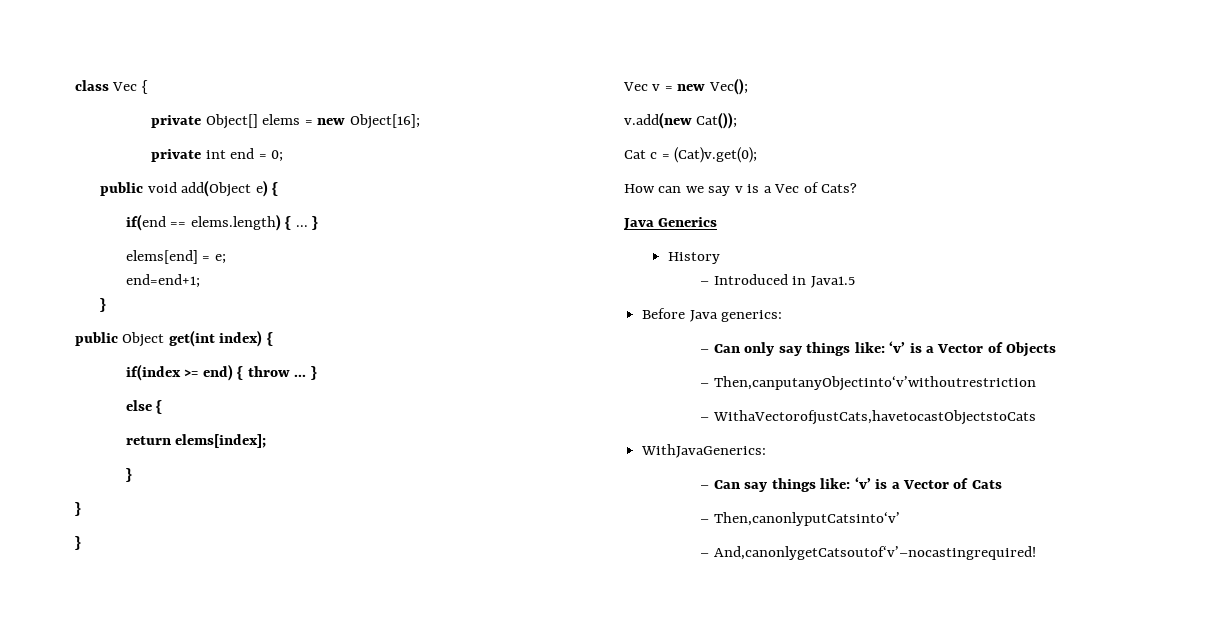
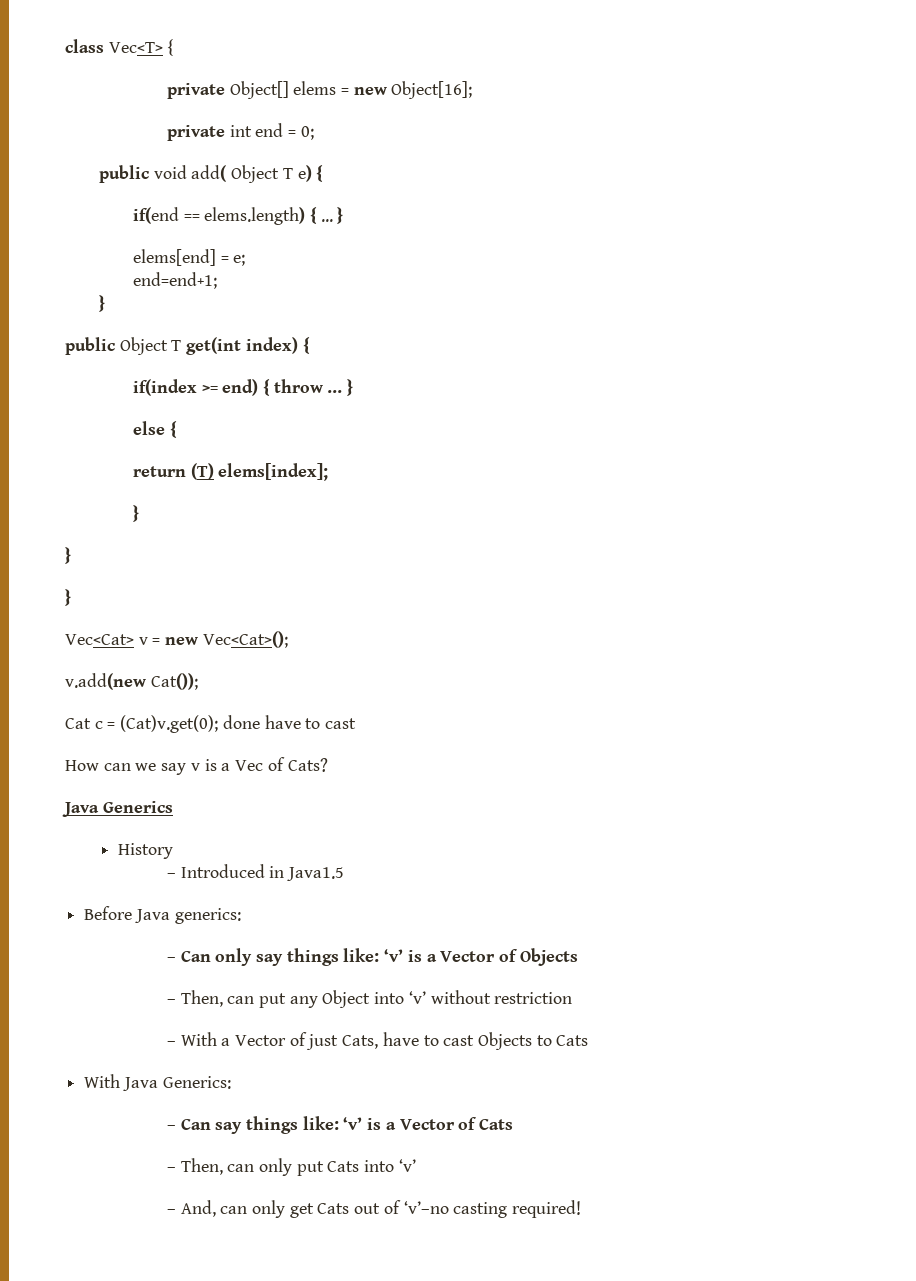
- class Vec {
+ class Vec<T> {
- public void add(Object e) {
+ public void add( Object T e) {
- public Object get(int index) {
+ public Object T get(int index) {
- return elems[index];
+ return (T) elems[index];
- Vec v = new Vec();
+ Vec<Cat> v = new Vec<Cat>();
- Cat c = (Cat)v.get(0);
+ Cat c = (Cat)v.get(0); done have to cast
- – Then,canputanyObjectinto‘v’withoutrestriction
- – WithaVectorofjustCats,havetocastObjectstoCats
- WithJavaGenerics:
+ – Then, can put any Object into ‘v’ without restriction
+ – With a Vector of just Cats, have to cast Objects to Cats
+ With Java Generics:
- – Then,canonlyputCatsinto‘v’
- – And,canonlygetCatsoutof‘v’–nocastingrequired!
+ – Then, can only put Cats into ‘v’
+ – And, can only get Cats out of ‘v’–no casting required!

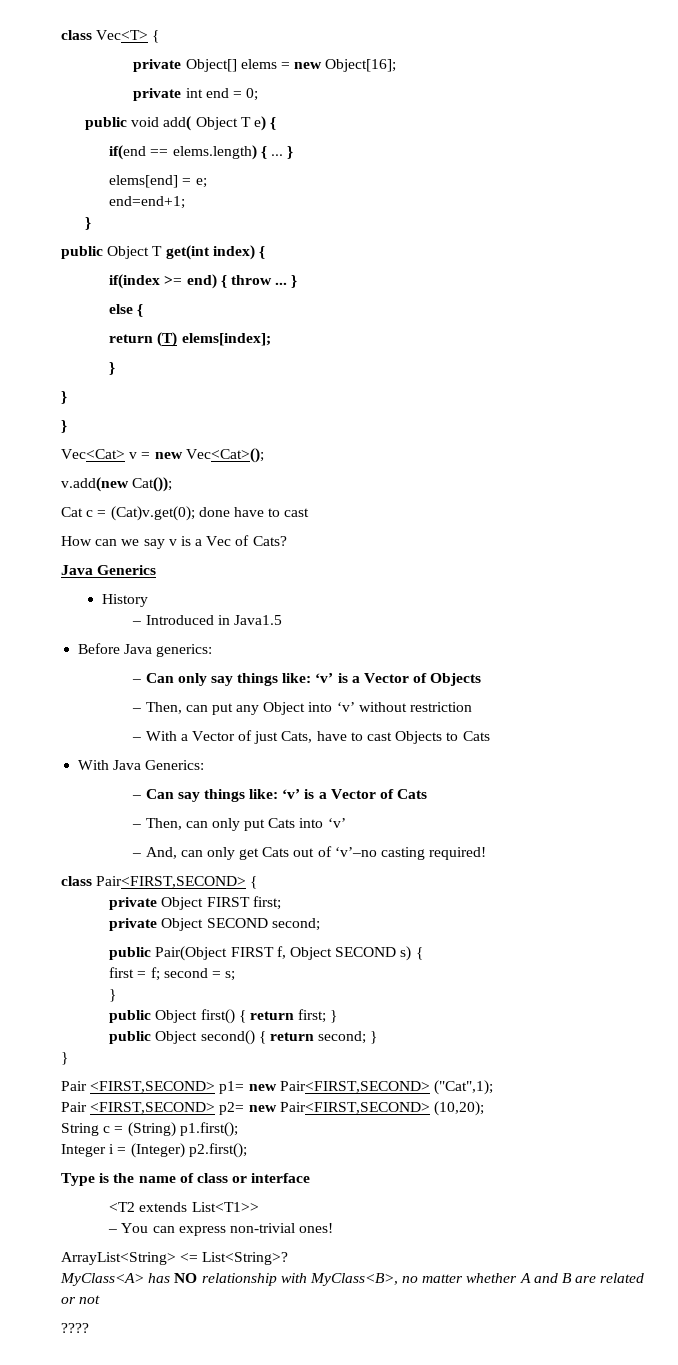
+ class Pair<FIRST,SECOND> {
+ private Object FIRST first;
+ private Object SECOND second;
+ public Pair(Object FIRST f, Object SECOND s) {
+ first = f; second = s;
+ }
+ public Object first() { return first; }
+ public Object second() { return second; }
+ }
+ Pair <FIRST,SECOND> p1= new Pair<FIRST,SECOND> ("Cat",1);
+ Pair <FIRST,SECOND> p2= new Pair<FIRST,SECOND> (10,20);
+ String c = (String) p1.first();
+ Integer i = (Integer) p2.first();
+ Type is the name of class or interface
+ <T2 extends List<T1>>
+ – You can express non-trivial ones!
+ ArrayList<String> <= List<String>?
+ MyClass<A> has NO relationship with MyClass<B>, no matter whether A and B are related or not
+ ????

